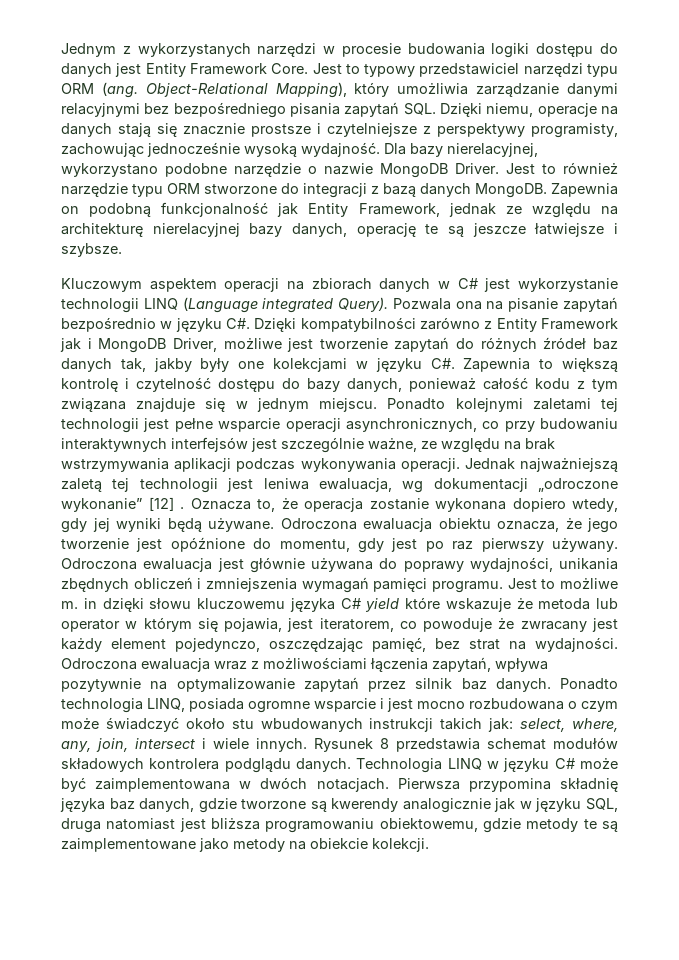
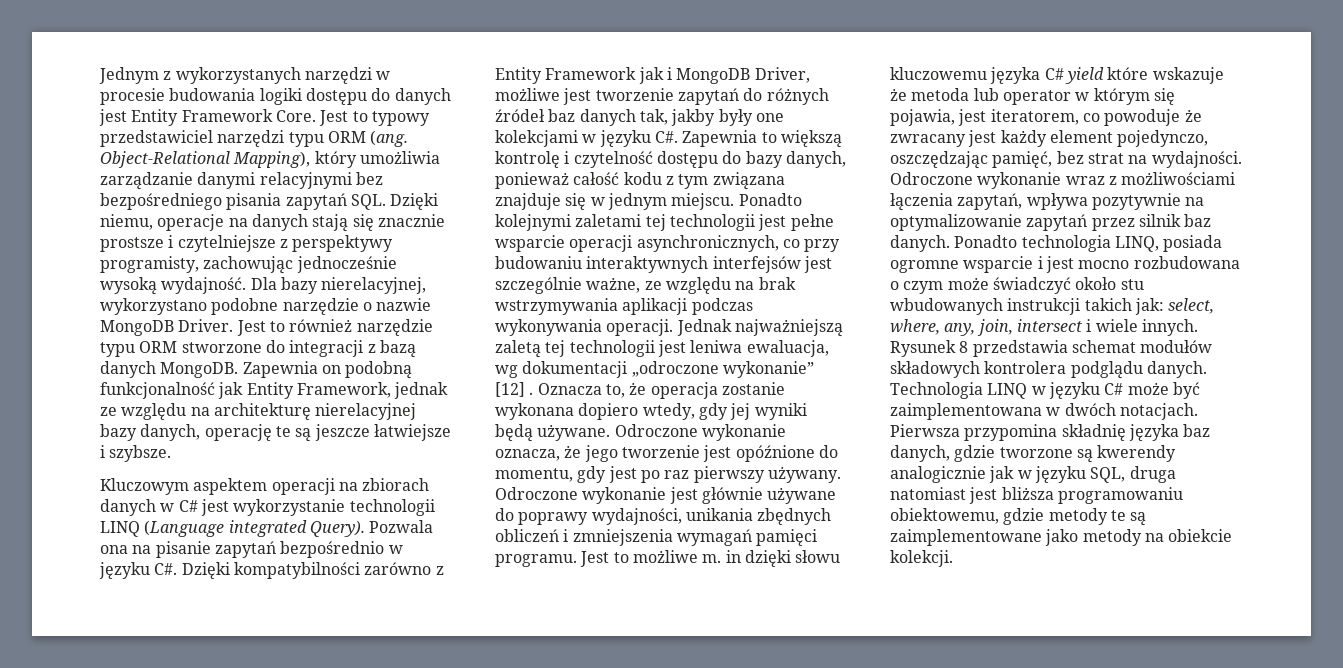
- Odroczona ewaluacja obiektu oznacza, że jego tworzenie jest opóźnione do momentu, gdy jest po raz pierwszy używany.
+ Odroczone wykonanie oznacza, że jego tworzenie jest opóźnione do momentu, gdy jest po raz pierwszy używany.
- Odroczona ewaluacja jest głównie używana do poprawy wydajności, unikania zbędnych obliczeń i zmniejszenia wymagań pamięci programu.
+ Odroczone wykonanie jest głównie używane do poprawy wydajności, unikania zbędnych obliczeń i zmniejszenia wymagań pamięci programu.
- Odroczona ewaluacja wraz z możliwościami łączenia zapytań, wpływa pozytywnie na optymalizowanie zapytań przez silnik baz danych.
+ Odroczone wykonanie wraz z możliwościami łączenia zapytań, wpływa pozytywnie na optymalizowanie zapytań przez silnik baz danych.

